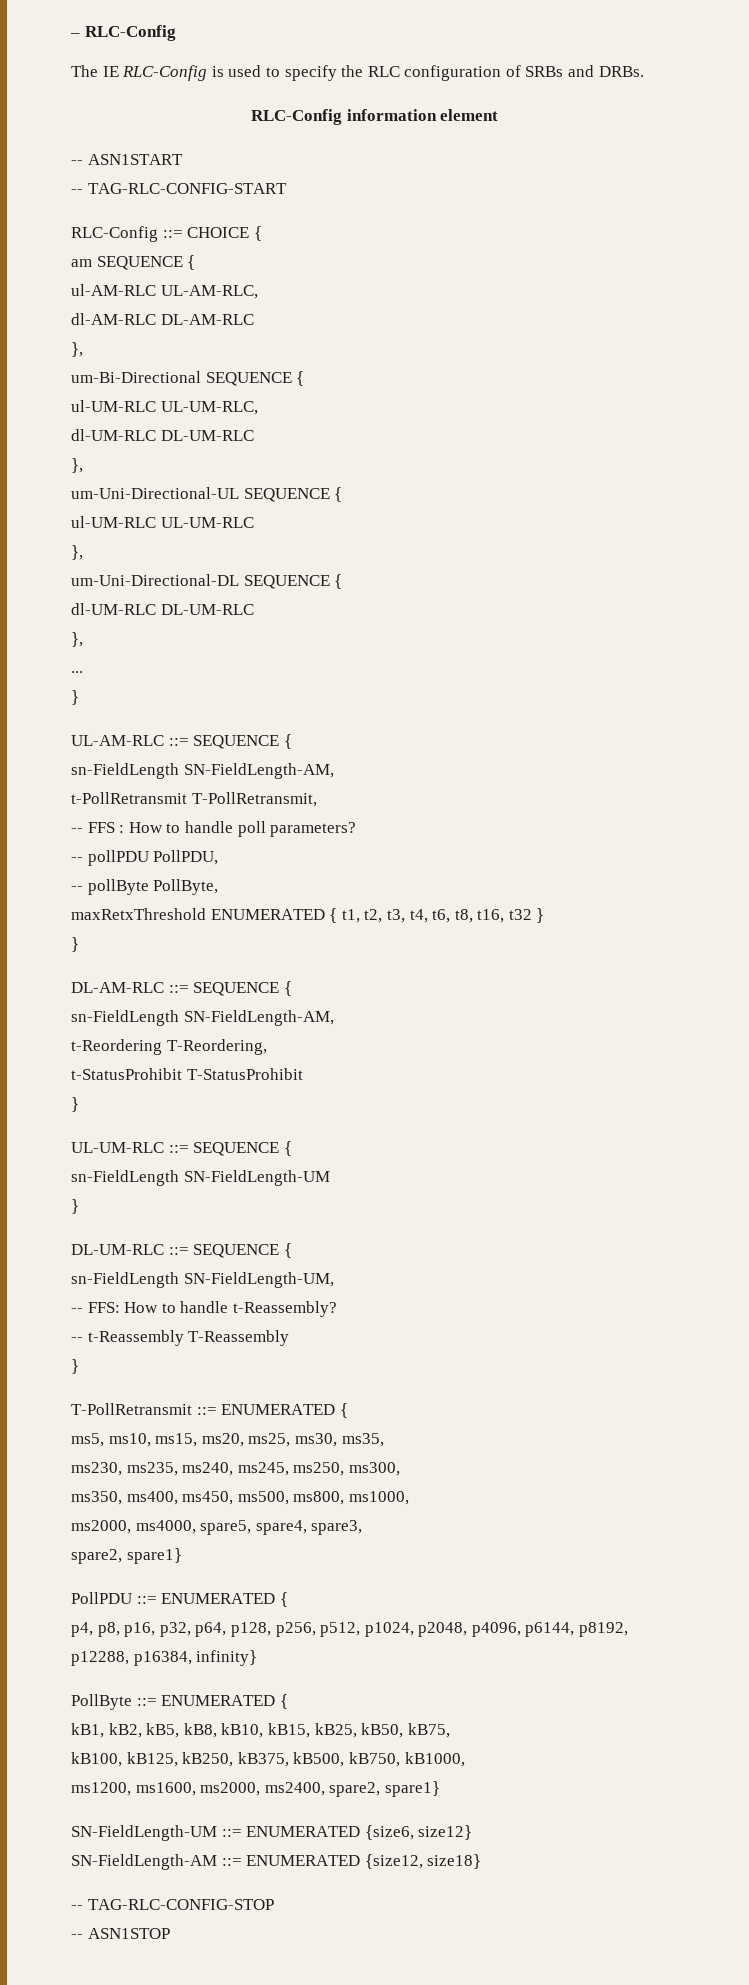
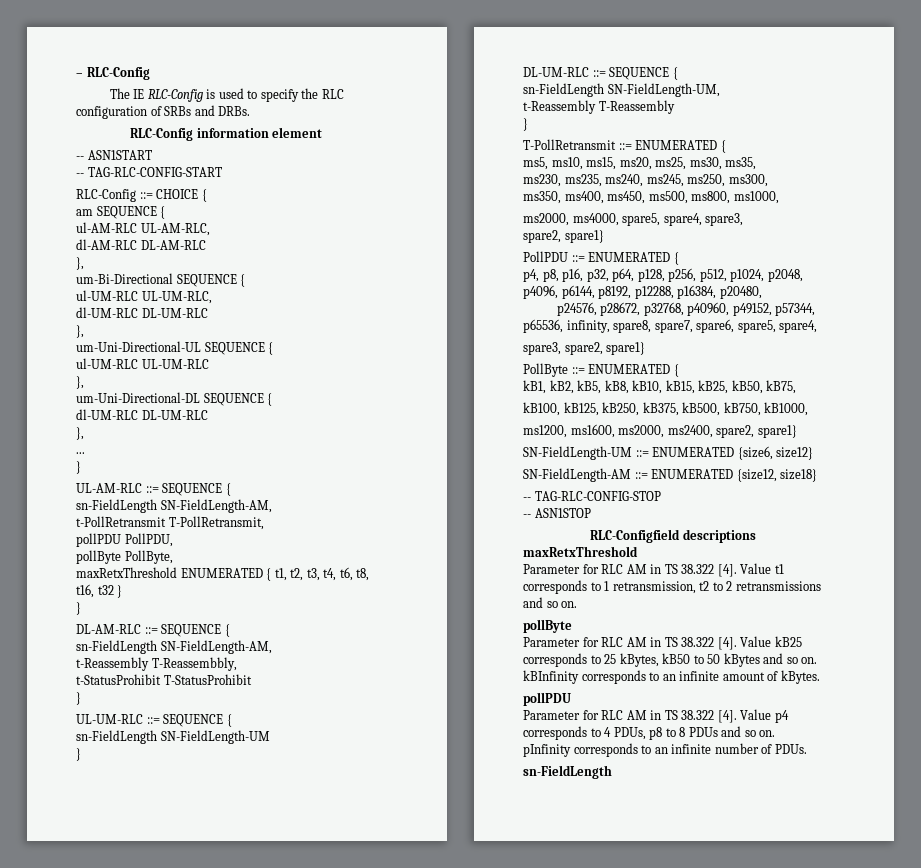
- -- FFS : How to handle poll parameters?
- -- pollPDU PollPDU,
+ pollPDU PollPDU,
- -- pollByte PollByte,
+ pollByte PollByte,
- t-Reordering T-Reordering,
+ t-Reassembly T-Reassembbly,
- -- FFS: How to handle t-Reassembly?
- -- t-Reassembly T-Reassembly
+ t-Reassembly T-Reassembly
- p4, p8, p16, p32, p64, p128, p256, p512, p1024, p2048, p4096, p6144, p8192, p12288, p16384, infinity}
+ p4, p8, p16, p32, p64, p128, p256, p512, p1024, p2048, p4096, p6144, p8192, p12288, p16384, p20480,
+ p24576, p28672, p32768, p40960, p49152, p57344, p65536, infinity, spare8, spare7, spare6, spare5, spare4,
+ spare3, spare2, spare1}
+ RLC-Configfield descriptions
+ maxRetxThreshold
+ Parameter for RLC AM in TS 38.322 [4]. Value t1 corresponds to 1 retransmission, t2 to 2 retransmissions and so on.
+ pollByte
+ Parameter for RLC AM in TS 38.322 [4]. Value kB25 corresponds to 25 kBytes, kB50 to 50 kBytes and so on. kBInfinity corresponds to an infinite amount of kBytes.
+ pollPDU
+ Parameter for RLC AM in TS 38.322 [4]. Value p4 corresponds to 4 PDUs, p8 to 8 PDUs and so on. pInfinity corresponds to an infinite number of PDUs.
+ sn-FieldLength

